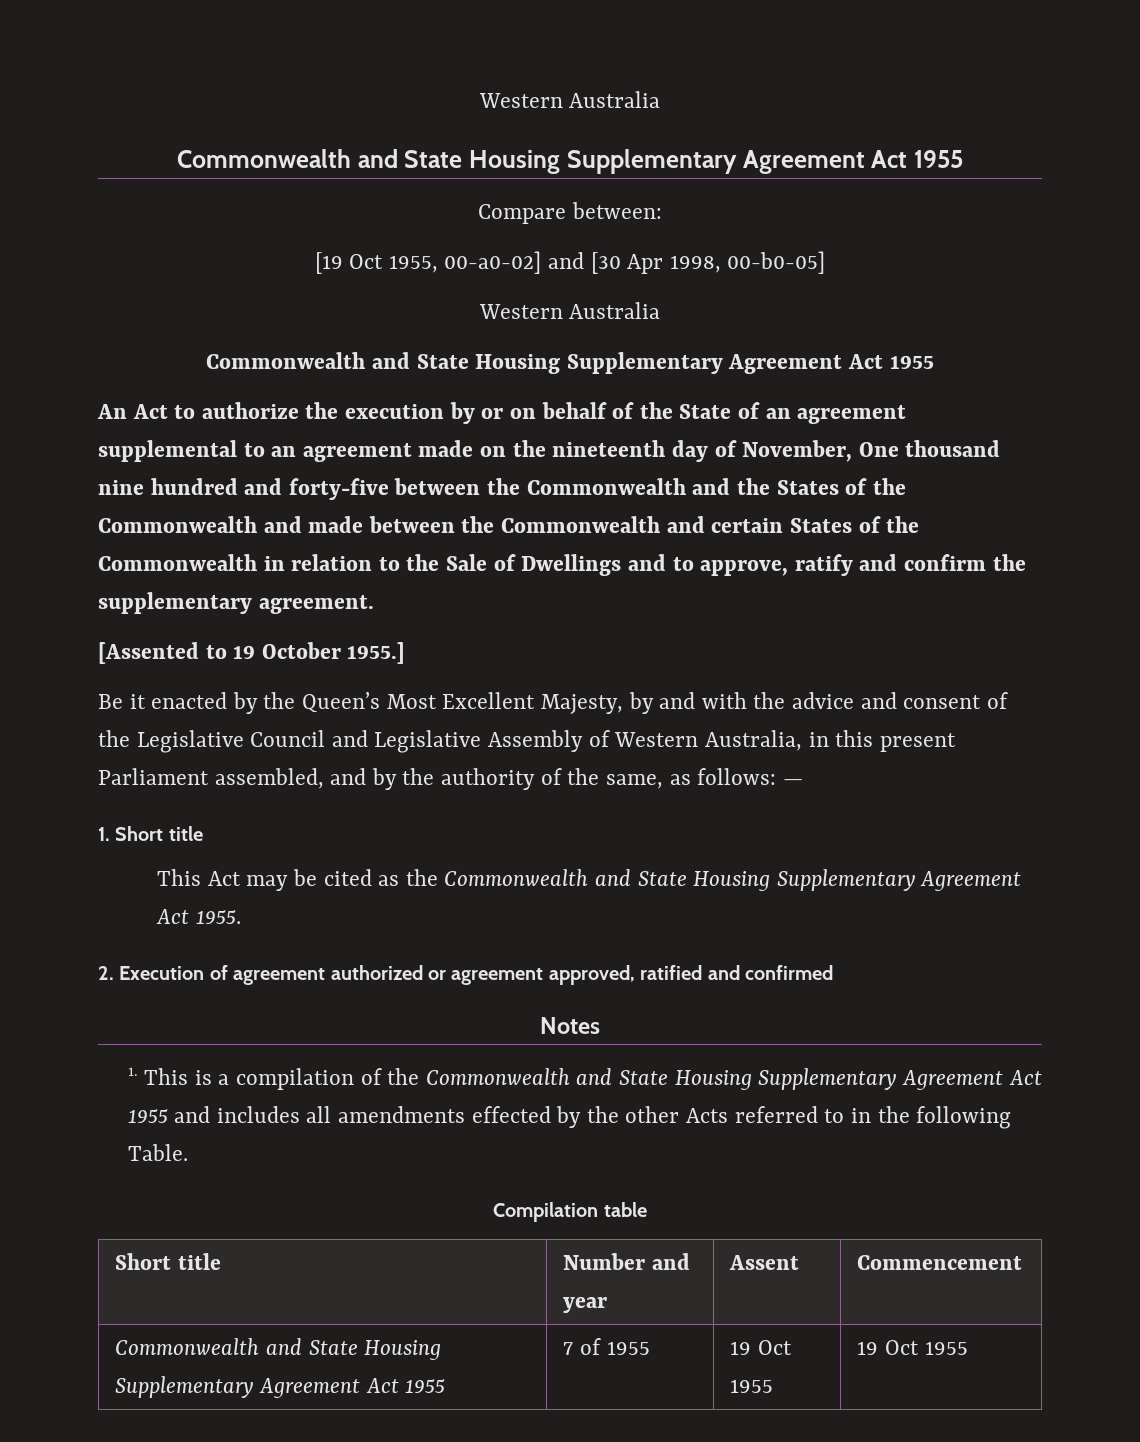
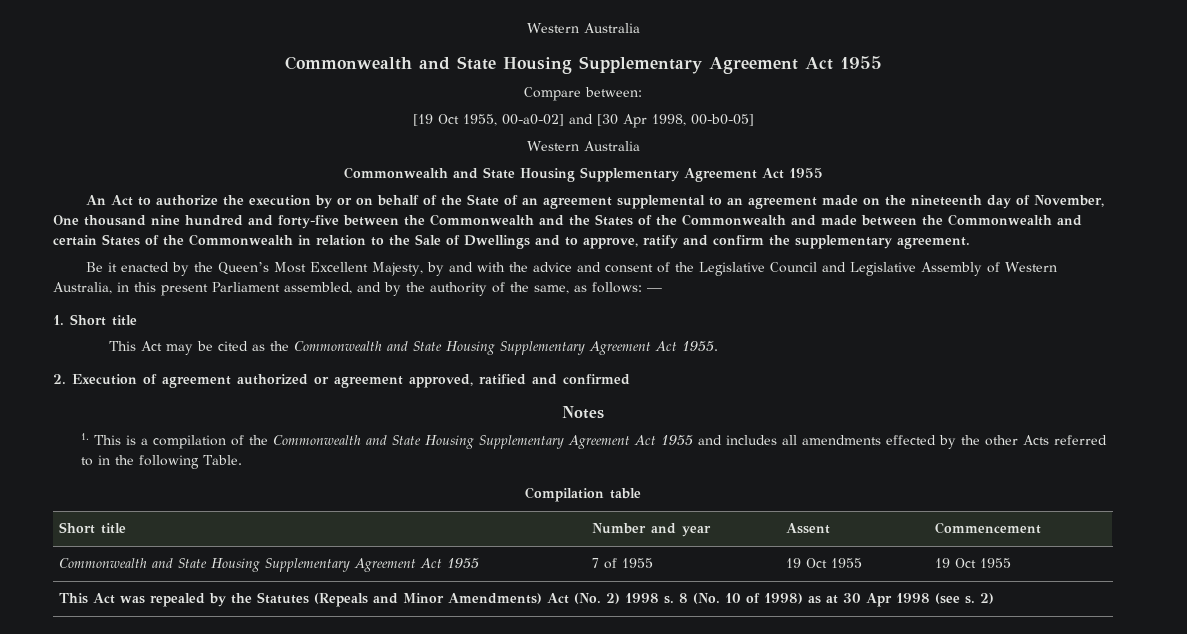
- [Assented to 19 October 1955.]
+ This Act was repealed by the Statutes (Repeals and Minor Amendments) Act (No. 2) 1998 s. 8 (No. 10 of 1998) as at 30 Apr 1998 (see s. 2)

